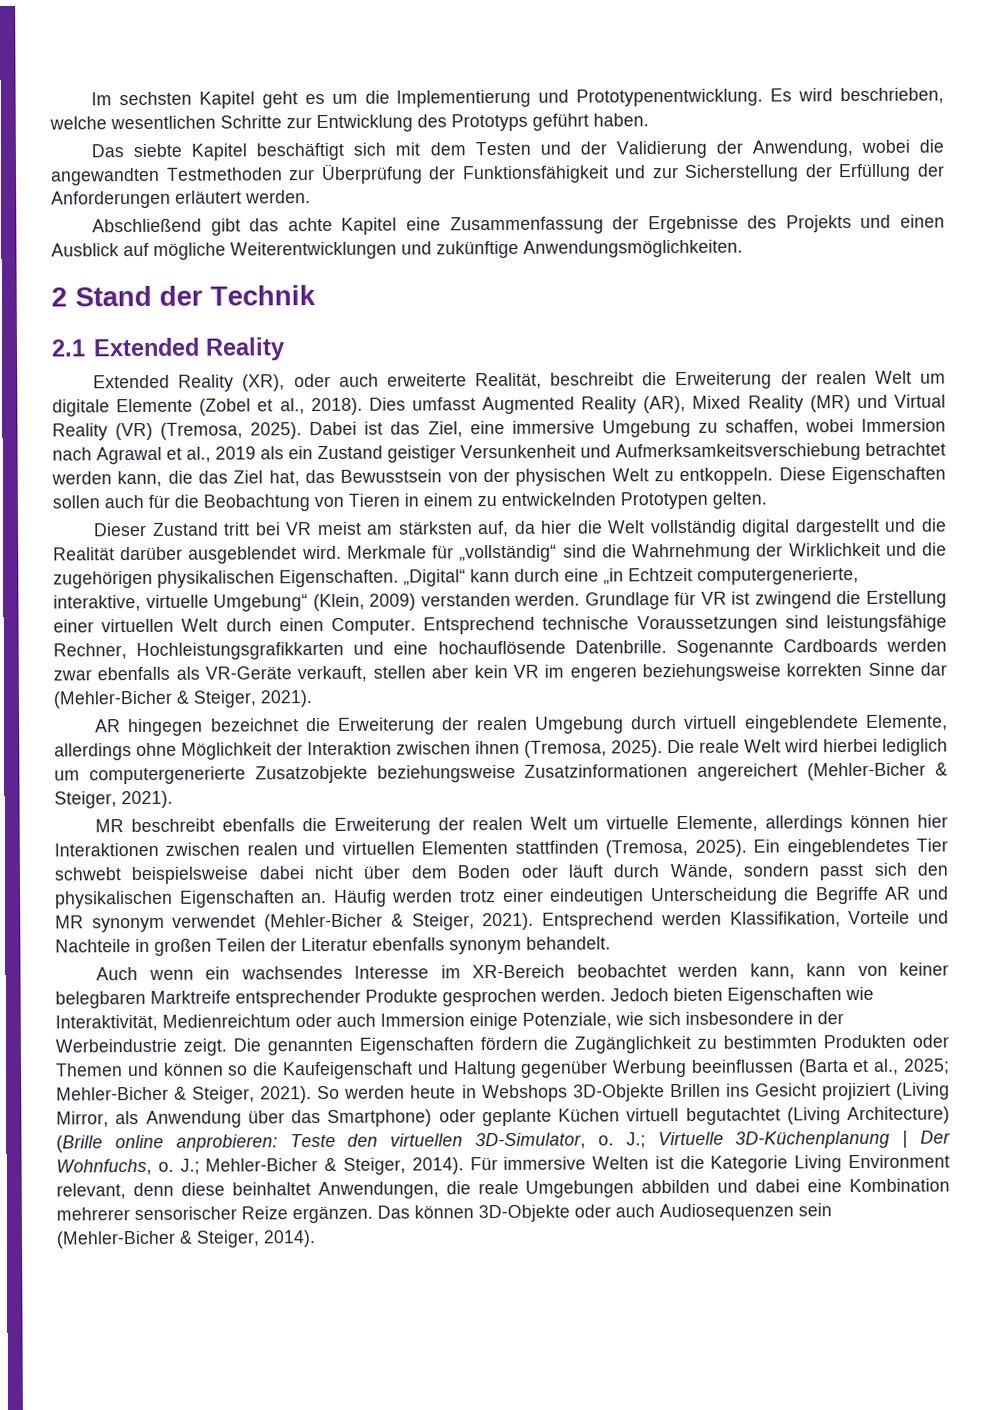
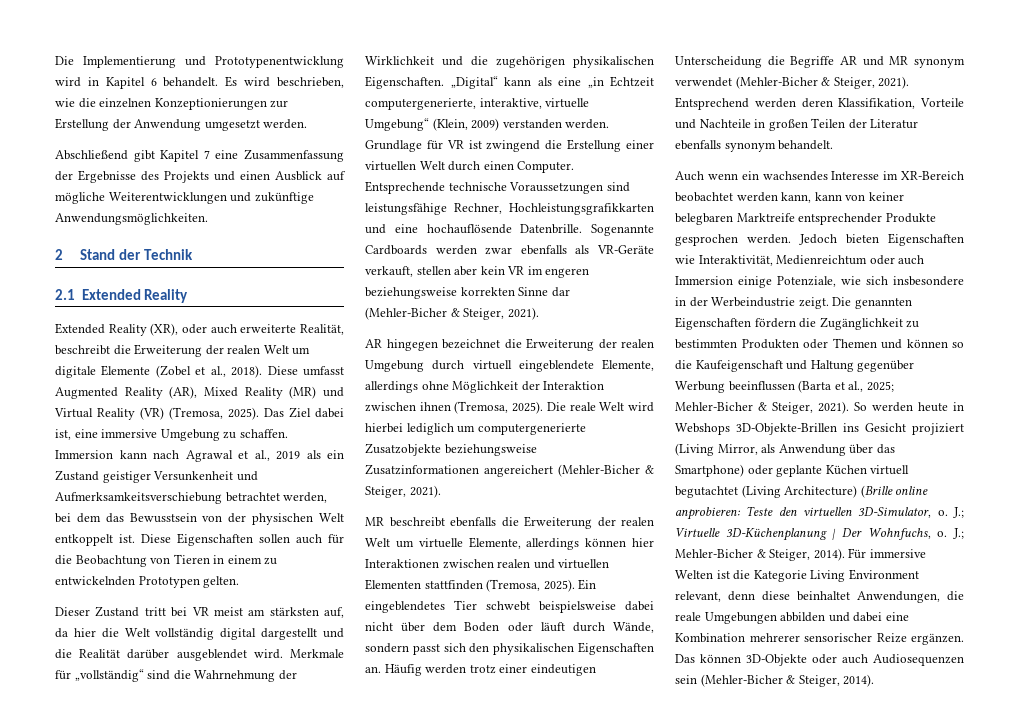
- Im sechsten Kapitel geht es um die Implementierung und Prototypenentwicklung. Es wird beschrieben, welche wesentlichen Schritte zur Entwicklung des Prototyps geführt haben.
- Das siebte Kapitel beschäftigt sich mit dem Testen und der Validierung der Anwendung, wobei die angewandten Testmethoden zur Überprüfung der Funktionsfähigkeit und zur Sicherstellung der Erfüllung der Anforderungen erläutert werden.
+ Die Implementierung und Prototypenentwicklung wird in Kapitel 6 behandelt. Es wird beschrieben, wie die einzelnen Konzeptionierungen zur Erstellung der Anwendung umgesetzt werden.
- Abschließend gibt das achte Kapitel eine Zusammenfassung der Ergebnisse des Projekts und einen Ausblick auf mögliche Weiterentwicklungen und zukünftige Anwendungsmöglichkeiten.
+ Abschließend gibt Kapitel 7 eine Zusammenfassung der Ergebnisse des Projekts und einen Ausblick auf mögliche Weiterentwicklungen und zukünftige Anwendungsmöglichkeiten.
- Dies umfasst Augmented Reality (AR), Mixed Reality (MR) und Virtual Reality (VR) (Tremosa, 2025).
+ Diese umfasst Augmented Reality (AR), Mixed Reality (MR) und Virtual Reality (VR) (Tremosa, 2025).
- Dabei ist das Ziel, eine immersive Umgebung zu schaffen, wobei Immersion nach Agrawal et al., 2019 als ein Zustand geistiger Versunkenheit und Aufmerksamkeitsverschiebung betrachtet werden kann, die das Ziel hat, das Bewusstsein von der physischen Welt zu entkoppeln.
+ Das Ziel dabei ist, eine immersive Umgebung zu schaffen. Immersion kann nach Agrawal et al., 2019 als ein Zustand geistiger Versunkenheit und Aufmerksamkeitsverschiebung betrachtet werden, bei dem das Bewusstsein von der physischen Welt entkoppelt ist.
- „Digital“ kann durch eine „in Echtzeit computergenerierte, interaktive, virtuelle Umgebung“ (Klein, 2009) verstanden werden.
+ „Digital“ kann als eine „in Echtzeit computergenerierte, interaktive, virtuelle Umgebung“ (Klein, 2009) verstanden werden.
- Entsprechend technische Voraussetzungen sind leistungsfähige Rechner, Hochleistungsgrafikkarten und eine hochauflösende Datenbrille.
+ Entsprechende technische Voraussetzungen sind leistungsfähige Rechner, Hochleistungsgrafikkarten und eine hochauflösende Datenbrille.
- Entsprechend werden Klassifikation, Vorteile und Nachteile in großen Teilen der Literatur ebenfalls synonym behandelt.
+ Entsprechend werden deren Klassifikation, Vorteile und Nachteile in großen Teilen der Literatur ebenfalls synonym behandelt.
- So werden heute in Webshops 3D-Objekte Brillen ins Gesicht projiziert (Living Mirror, als Anwendung über das Smartphone) oder geplante Küchen virtuell begutachtet (Living Architecture) (Brille online anprobieren: Teste den virtuellen 3D-Simulator, o.
+ So werden heute in Webshops 3D-Objekte-Brillen ins Gesicht projiziert (Living Mirror, als Anwendung über das Smartphone) oder geplante Küchen virtuell begutachtet (Living Architecture) (Brille online anprobieren: Teste den virtuellen 3D-Simulator, o.

